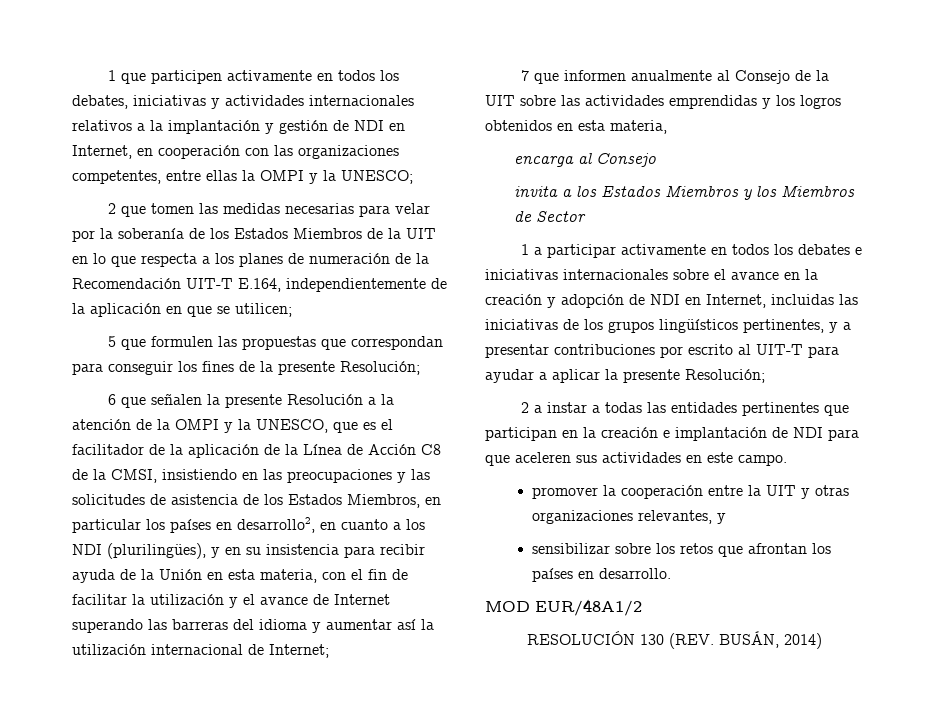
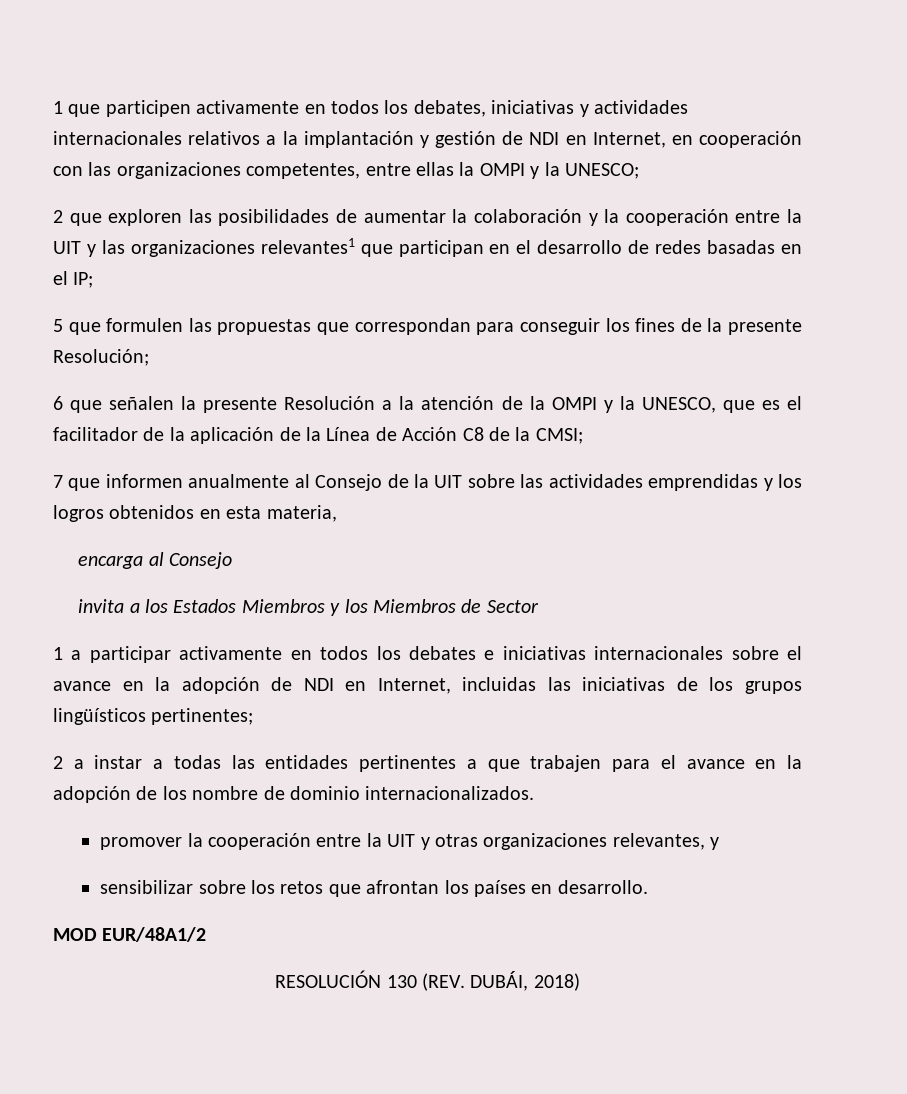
- 2 que tomen las medidas necesarias para velar por la soberanía de los Estados Miembros de la UIT en lo que respecta a los planes de numeración de la Recomendación UIT-T E.164, independientemente de la aplicación en que se utilicen;
+ 2 que exploren las posibilidades de aumentar la colaboración y la cooperación entre la UIT y las organizaciones relevantes1 que participan en el desarrollo de redes basadas en el IP;
- 6 que señalen la presente Resolución a la atención de la OMPI y la UNESCO, que es el facilitador de la aplicación de la Línea de Acción C8 de la CMSI, insistiendo en las preocupaciones y las solicitudes de asistencia de los Estados Miembros, en particular los países en desarrollo2, en cuanto a los NDI (plurilingües), y en su insistencia para recibir ayuda de la Unión en esta materia, con el fin de facilitar la utilización y el avance de Internet superando las barreras del idioma y aumentar así la utilización internacional de Internet;
+ 6 que señalen la presente Resolución a la atención de la OMPI y la UNESCO, que es el facilitador de la aplicación de la Línea de Acción C8 de la CMSI;
- 1 a participar activamente en todos los debates e iniciativas internacionales sobre el avance en la creación y adopción de NDI en Internet, incluidas las iniciativas de los grupos lingüísticos pertinentes, y a presentar contribuciones por escrito al UIT-T para ayudar a aplicar la presente Resolución;
+ 1 a participar activamente en todos los debates e iniciativas internacionales sobre el avance en la adopción de NDI en Internet, incluidas las iniciativas de los grupos lingüísticos pertinentes;
- 2 a instar a todas las entidades pertinentes que participan en la creación e implantación de NDI para que aceleren sus actividades en este campo.
+ 2 a instar a todas las entidades pertinentes a que trabajen para el avance en la adopción de los nombre de dominio internacionalizados.
- RESOLUCIÓN 130 (REV. BUSÁN, 2014)
+ RESOLUCIÓN 130 (REV. DUBÁI, 2018)

